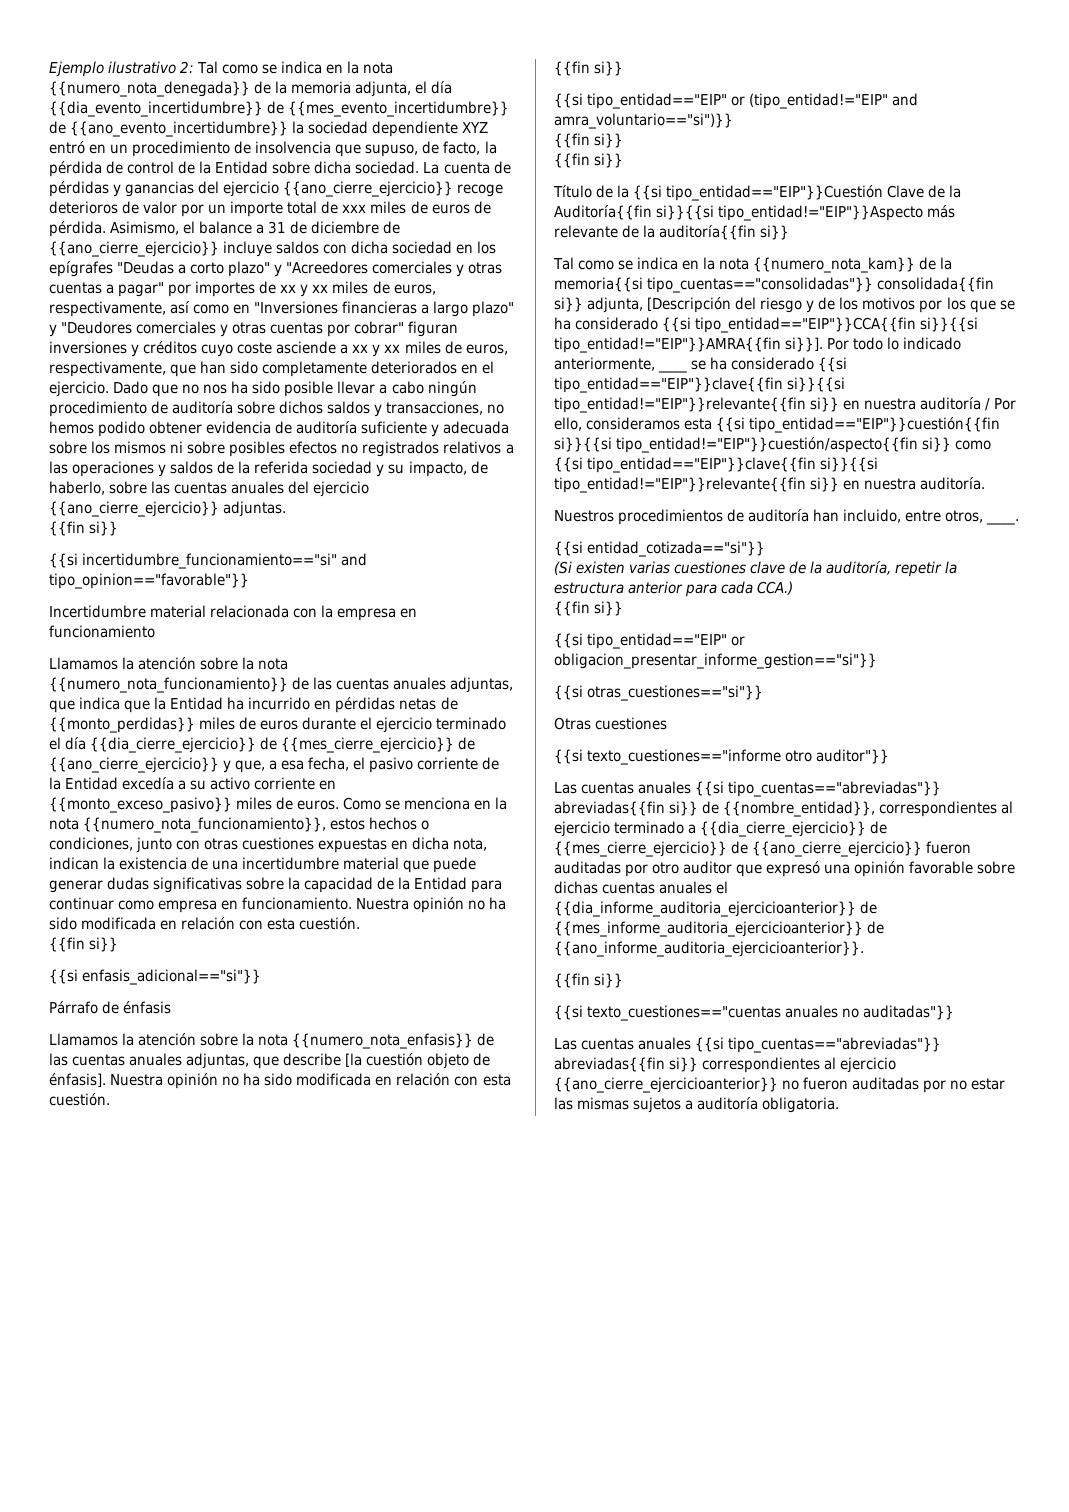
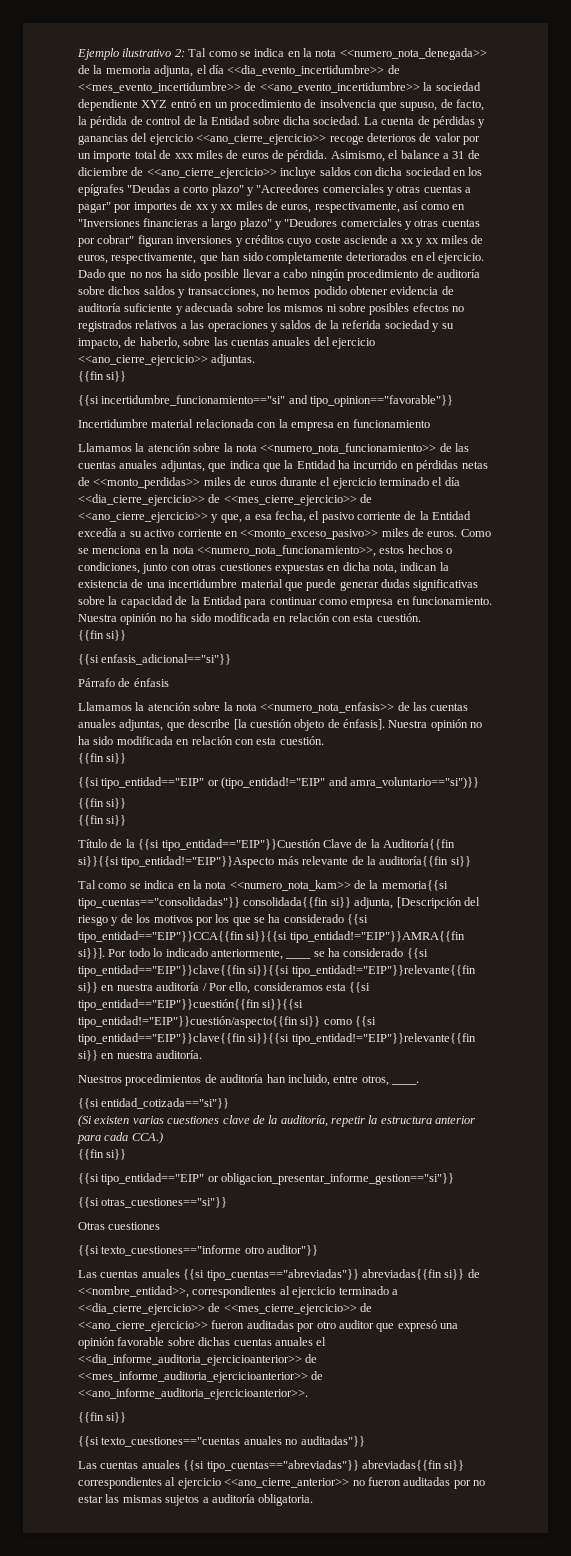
- Ejemplo ilustrativo 2: Tal como se indica en la nota {{numero_nota_denegada}} de la memoria adjunta, el día {{dia_evento_incertidumbre}} de {{mes_evento_incertidumbre}} de {{ano_evento_incertidumbre}} la sociedad dependiente XYZ entró en un procedimiento de insolvencia que supuso, de facto, la pérdida de control de la Entidad sobre dicha sociedad.
+ Ejemplo ilustrativo 2: Tal como se indica en la nota <<numero_nota_denegada>> de la memoria adjunta, el día <<dia_evento_incertidumbre>> de <<mes_evento_incertidumbre>> de <<ano_evento_incertidumbre>> la sociedad dependiente XYZ entró en un procedimiento de insolvencia que supuso, de facto, la pérdida de control de la Entidad sobre dicha sociedad.
- La cuenta de pérdidas y ganancias del ejercicio {{ano_cierre_ejercicio}} recoge deterioros de valor por un importe total de xxx miles de euros de pérdida.
+ La cuenta de pérdidas y ganancias del ejercicio <<ano_cierre_ejercicio>> recoge deterioros de valor por un importe total de xxx miles de euros de pérdida.
- Asimismo, el balance a 31 de diciembre de {{ano_cierre_ejercicio}} incluye saldos con dicha sociedad en los epígrafes "Deudas a corto plazo" y "Acreedores comerciales y otras cuentas a pagar" por importes de xx y xx miles de euros, respectivamente, así como en "Inversiones financieras a largo plazo" y "Deudores comerciales y otras cuentas por cobrar" figuran inversiones y créditos cuyo coste asciende a xx y xx miles de euros, respectivamente, que han sido completamente deteriorados en el ejercicio.
+ Asimismo, el balance a 31 de diciembre de <<ano_cierre_ejercicio>> incluye saldos con dicha sociedad en los epígrafes "Deudas a corto plazo" y "Acreedores comerciales y otras cuentas a pagar" por importes de xx y xx miles de euros, respectivamente, así como en "Inversiones financieras a largo plazo" y "Deudores comerciales y otras cuentas por cobrar" figuran inversiones y créditos cuyo coste asciende a xx y xx miles de euros, respectivamente, que han sido completamente deteriorados en el ejercicio.
- Dado que no nos ha sido posible llevar a cabo ningún procedimiento de auditoría sobre dichos saldos y transacciones, no hemos podido obtener evidencia de auditoría suficiente y adecuada sobre los mismos ni sobre posibles efectos no registrados relativos a las operaciones y saldos de la referida sociedad y su impacto, de haberlo, sobre las cuentas anuales del ejercicio {{ano_cierre_ejercicio}} adjuntas.
+ Dado que no nos ha sido posible llevar a cabo ningún procedimiento de auditoría sobre dichos saldos y transacciones, no hemos podido obtener evidencia de auditoría suficiente y adecuada sobre los mismos ni sobre posibles efectos no registrados relativos a las operaciones y saldos de la referida sociedad y su impacto, de haberlo, sobre las cuentas anuales del ejercicio <<ano_cierre_ejercicio>> adjuntas.
- Llamamos la atención sobre la nota {{numero_nota_funcionamiento}} de las cuentas anuales adjuntas, que indica que la Entidad ha incurrido en pérdidas netas de {{monto_perdidas}} miles de euros durante el ejercicio terminado el día {{dia_cierre_ejercicio}} de {{mes_cierre_ejercicio}} de {{ano_cierre_ejercicio}} y que, a esa fecha, el pasivo corriente de la Entidad excedía a su activo corriente en {{monto_exceso_pasivo}} miles de euros.
+ Llamamos la atención sobre la nota <<numero_nota_funcionamiento>> de las cuentas anuales adjuntas, que indica que la Entidad ha incurrido en pérdidas netas de <<monto_perdidas>> miles de euros durante el ejercicio terminado el día <<dia_cierre_ejercicio>> de <<mes_cierre_ejercicio>> de <<ano_cierre_ejercicio>> y que, a esa fecha, el pasivo corriente de la Entidad excedía a su activo corriente en <<monto_exceso_pasivo>> miles de euros.
- Como se menciona en la nota {{numero_nota_funcionamiento}}, estos hechos o condiciones, junto con otras cuestiones expuestas en dicha nota, indican la existencia de una incertidumbre material que puede generar dudas significativas sobre la capacidad de la Entidad para continuar como empresa en funcionamiento.
+ Como se menciona en la nota <<numero_nota_funcionamiento>>, estos hechos o condiciones, junto con otras cuestiones expuestas en dicha nota, indican la existencia de una incertidumbre material que puede generar dudas significativas sobre la capacidad de la Entidad para continuar como empresa en funcionamiento.
- Llamamos la atención sobre la nota {{numero_nota_enfasis}} de las cuentas anuales adjuntas, que describe [la cuestión objeto de énfasis].
+ Llamamos la atención sobre la nota <<numero_nota_enfasis>> de las cuentas anuales adjuntas, que describe [la cuestión objeto de énfasis].
- Tal como se indica en la nota {{numero_nota_kam}} de la memoria{{si tipo_cuentas=="consolidadas"}} consolidada{{fin si}} adjunta, [Descripción del riesgo y de los motivos por los que se ha considerado {{si tipo_entidad=="EIP"}}CCA{{fin si}}{{si tipo_entidad!="EIP"}}AMRA{{fin si}}].
+ Tal como se indica en la nota <<numero_nota_kam>> de la memoria{{si tipo_cuentas=="consolidadas"}} consolidada{{fin si}} adjunta, [Descripción del riesgo y de los motivos por los que se ha considerado {{si tipo_entidad=="EIP"}}CCA{{fin si}}{{si tipo_entidad!="EIP"}}AMRA{{fin si}}].
- Las cuentas anuales {{si tipo_cuentas=="abreviadas"}} abreviadas{{fin si}} de {{nombre_entidad}}, correspondientes al ejercicio terminado a {{dia_cierre_ejercicio}} de {{mes_cierre_ejercicio}} de {{ano_cierre_ejercicio}} fueron auditadas por otro auditor que expresó una opinión favorable sobre dichas cuentas anuales el {{dia_informe_auditoria_ejercicioanterior}} de {{mes_informe_auditoria_ejercicioanterior}} de {{ano_informe_auditoria_ejercicioanterior}}.
+ Las cuentas anuales {{si tipo_cuentas=="abreviadas"}} abreviadas{{fin si}} de <<nombre_entidad>>, correspondientes al ejercicio terminado a <<dia_cierre_ejercicio>> de <<mes_cierre_ejercicio>> de <<ano_cierre_ejercicio>> fueron auditadas por otro auditor que expresó una opinión favorable sobre dichas cuentas anuales el <<dia_informe_auditoria_ejercicioanterior>> de <<mes_informe_auditoria_ejercicioanterior>> de <<ano_informe_auditoria_ejercicioanterior>>.
- Las cuentas anuales {{si tipo_cuentas=="abreviadas"}} abreviadas{{fin si}} correspondientes al ejercicio {{ano_cierre_ejercicioanterior}} no fueron auditadas por no estar las mismas sujetos a auditoría obligatoria.
+ Las cuentas anuales {{si tipo_cuentas=="abreviadas"}} abreviadas{{fin si}} correspondientes al ejercicio <<ano_cierre_anterior>> no fueron auditadas por no estar las mismas sujetos a auditoría obligatoria.

